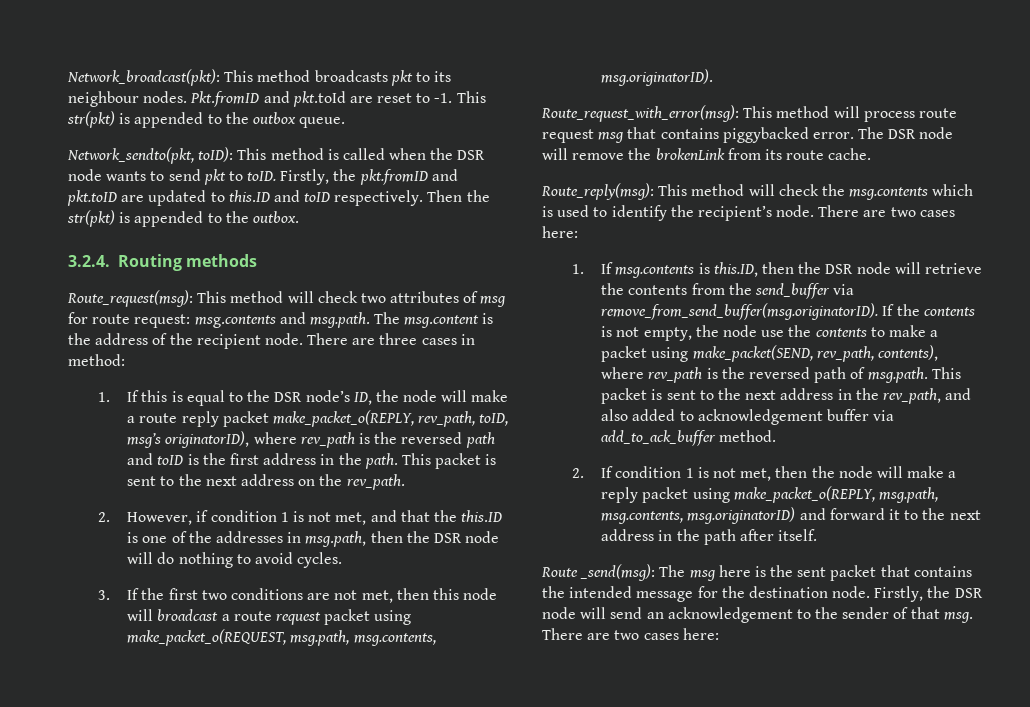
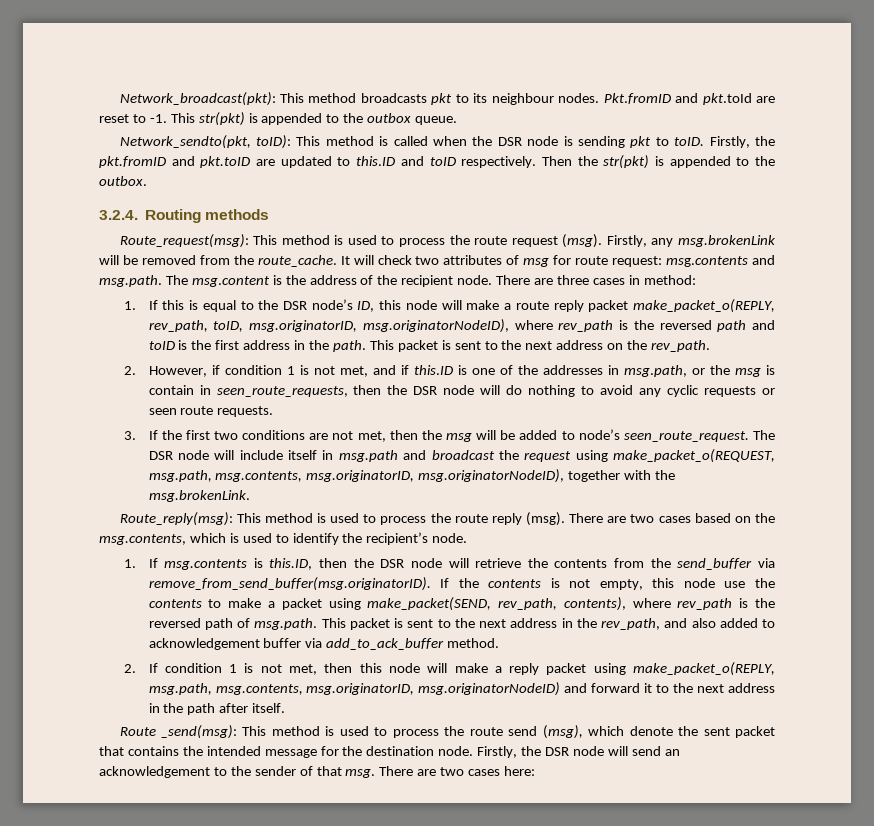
- Network_sendto(pkt, toID): This method is called when the DSR node wants to send pkt to toID.
+ Network_sendto(pkt, toID): This method is called when the DSR node is sending pkt to toID.
- Route_request(msg): This method will check two attributes of msg for route request: msg.contents and msg.path. The msg.content is the address of the recipient node.
+ Route_request(msg): This method is used to process the route request (msg). Firstly, any msg.brokenLink will be removed from the route_cache. It will check two attributes of msg for route request: msg.contents and msg.path. The msg.content is the address of the recipient node.
- 1. If this is equal to the DSR node’s ID, the node will make a route reply packet make_packet_o(REPLY, rev_path, toID, msg’s originatorID), where rev_path is the reversed path and toID is the first address in the path.
+ 1. If this is equal to the DSR node’s ID, this node will make a route reply packet make_packet_o(REPLY, rev_path, toID, msg.originatorID, msg.originatorNodeID), where rev_path is the reversed path and toID is the first address in the path.
- 2. However, if condition 1 is not met, and that the this.ID is one of the addresses in msg.path, then the DSR node will do nothing to avoid cycles.
+ 2. However, if condition 1 is not met, and if this.ID is one of the addresses in msg.path, or the msg is contain in seen_route_requests, then the DSR node will do nothing to avoid any cyclic requests or seen route requests.
- 3. If the first two conditions are not met, then this node will broadcast a route request packet using make_packet_o(REQUEST, msg.path, msg.contents, msg.originatorID).
- Route_request_with_error(msg): This method will process route request msg that contains piggybacked error. The DSR node will remove the brokenLink from its route cache.
- Route_reply(msg): This method will check the msg.contents which is used to identify the recipient’s node. There are two cases here:
+ 3. If the first two conditions are not met, then the msg will be added to node’s seen_route_request. The DSR node will include itself in msg.path and broadcast the request using make_packet_o(REQUEST, msg.path, msg.contents, msg.originatorID, msg.originatorNodeID), together with the msg.brokenLink.
+ Route_reply(msg): This method is used to process the route reply (msg). There are two cases based on the msg.contents, which is used to identify the recipient’s node.
- 1. If msg.contents is this.ID, then the DSR node will retrieve the contents from the send_buffer via remove_from_send_buffer(msg.originatorID). If the contents is not empty, the node use the contents to make a packet using make_packet(SEND, rev_path, contents), where rev_path is the reversed path of msg.path. This packet is sent to the next address in the rev_path, and also added to acknowledgement buffer via add_to_ack_buffer method.
+ 1. If msg.contents is this.ID, then the DSR node will retrieve the contents from the send_buffer via remove_from_send_buffer(msg.originatorID). If the contents is not empty, this node use the contents to make a packet using make_packet(SEND, rev_path, contents), where rev_path is the reversed path of msg.path. This packet is sent to the next address in the rev_path, and also added to acknowledgement buffer via add_to_ack_buffer method.
- 2. If condition 1 is not met, then the node will make a reply packet using make_packet_o(REPLY, msg.path, msg.contents, msg.originatorID) and forward it to the next address in the path after itself.
+ 2. If condition 1 is not met, then this node will make a reply packet using make_packet_o(REPLY, msg.path, msg.contents, msg.originatorID, msg.originatorNodeID) and forward it to the next address in the path after itself.
- Route _send(msg): The msg here is the sent packet that contains the intended message for the destination node.
+ Route _send(msg): This method is used to process the route send (msg), which denote the sent packet that contains the intended message for the destination node.

